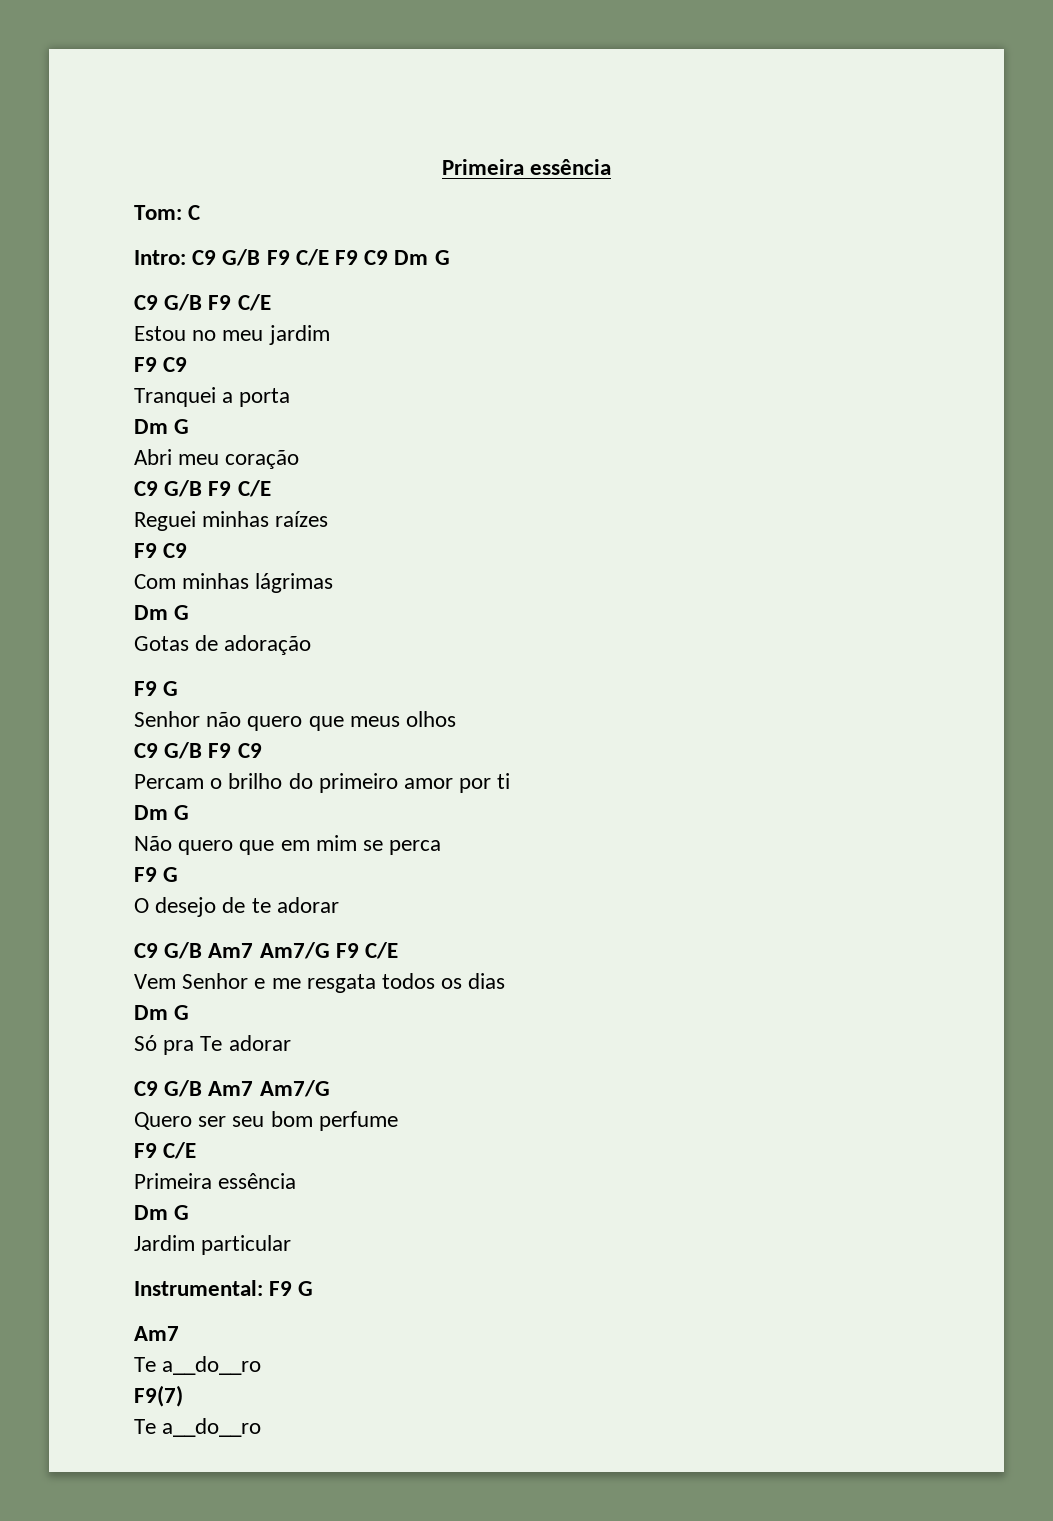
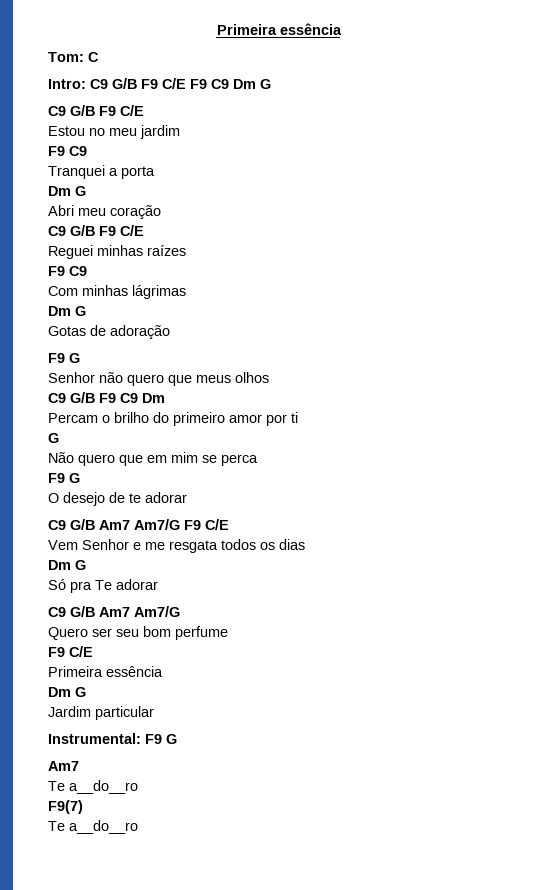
- C9 G/B F9 C9
+ C9 G/B F9 C9 Dm
  Percam o brilho do primeiro amor por ti
- Dm G
+ G

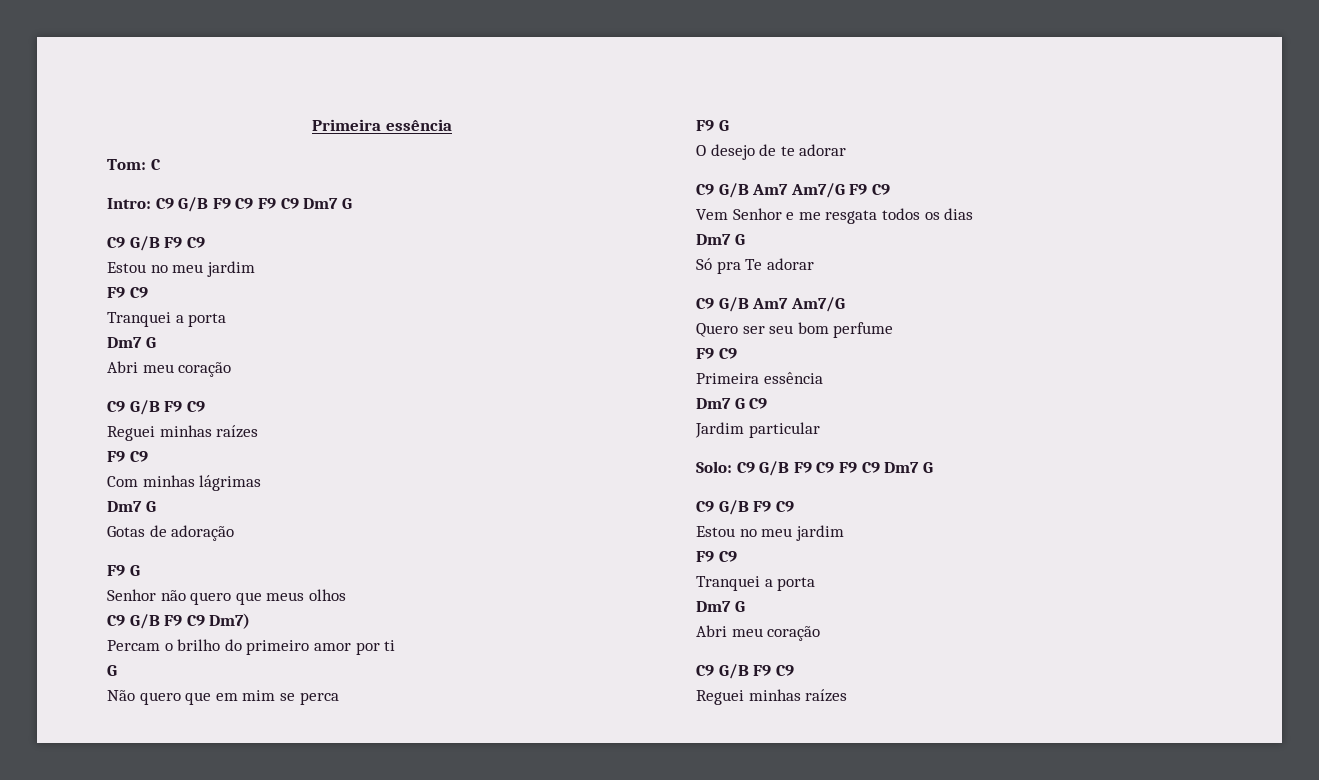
- Intro: C9 G/B F9 C/E F9 C9 Dm G
- C9 G/B F9 C/E
+ Intro: C9 G/B F9 C9 F9 C9 Dm7 G
+ C9 G/B F9 C9
  Estou no meu jardim
  F9 C9
  Tranquei a porta
- Dm G
+ Dm7 G
  Abri meu coração
- C9 G/B F9 C/E
+ C9 G/B F9 C9
  Com minhas lágrimas
- Dm G
+ Dm7 G
- C9 G/B F9 C9 Dm
+ C9 G/B F9 C9 Dm7)
- C9 G/B Am7 Am7/G F9 C/E
+ C9 G/B Am7 Am7/G F9 C9
  Vem Senhor e me resgata todos os dias
- Dm G
+ Dm7 G
  Quero ser seu bom perfume
- F9 C/E
+ F9 C9
  Primeira essência
- Dm G
+ Dm7 G C9
- Instrumental: F9 G
- Am7
- Te a__do__ro
- F9(7)
- Te a__do__ro
+ Solo: C9 G/B F9 C9 F9 C9 Dm7 G
+ C9 G/B F9 C9
+ Estou no meu jardim
+ F9 C9
+ Tranquei a porta
+ Dm7 G
+ Abri meu coração
+ C9 G/B F9 C9
+ Reguei minhas raízes

